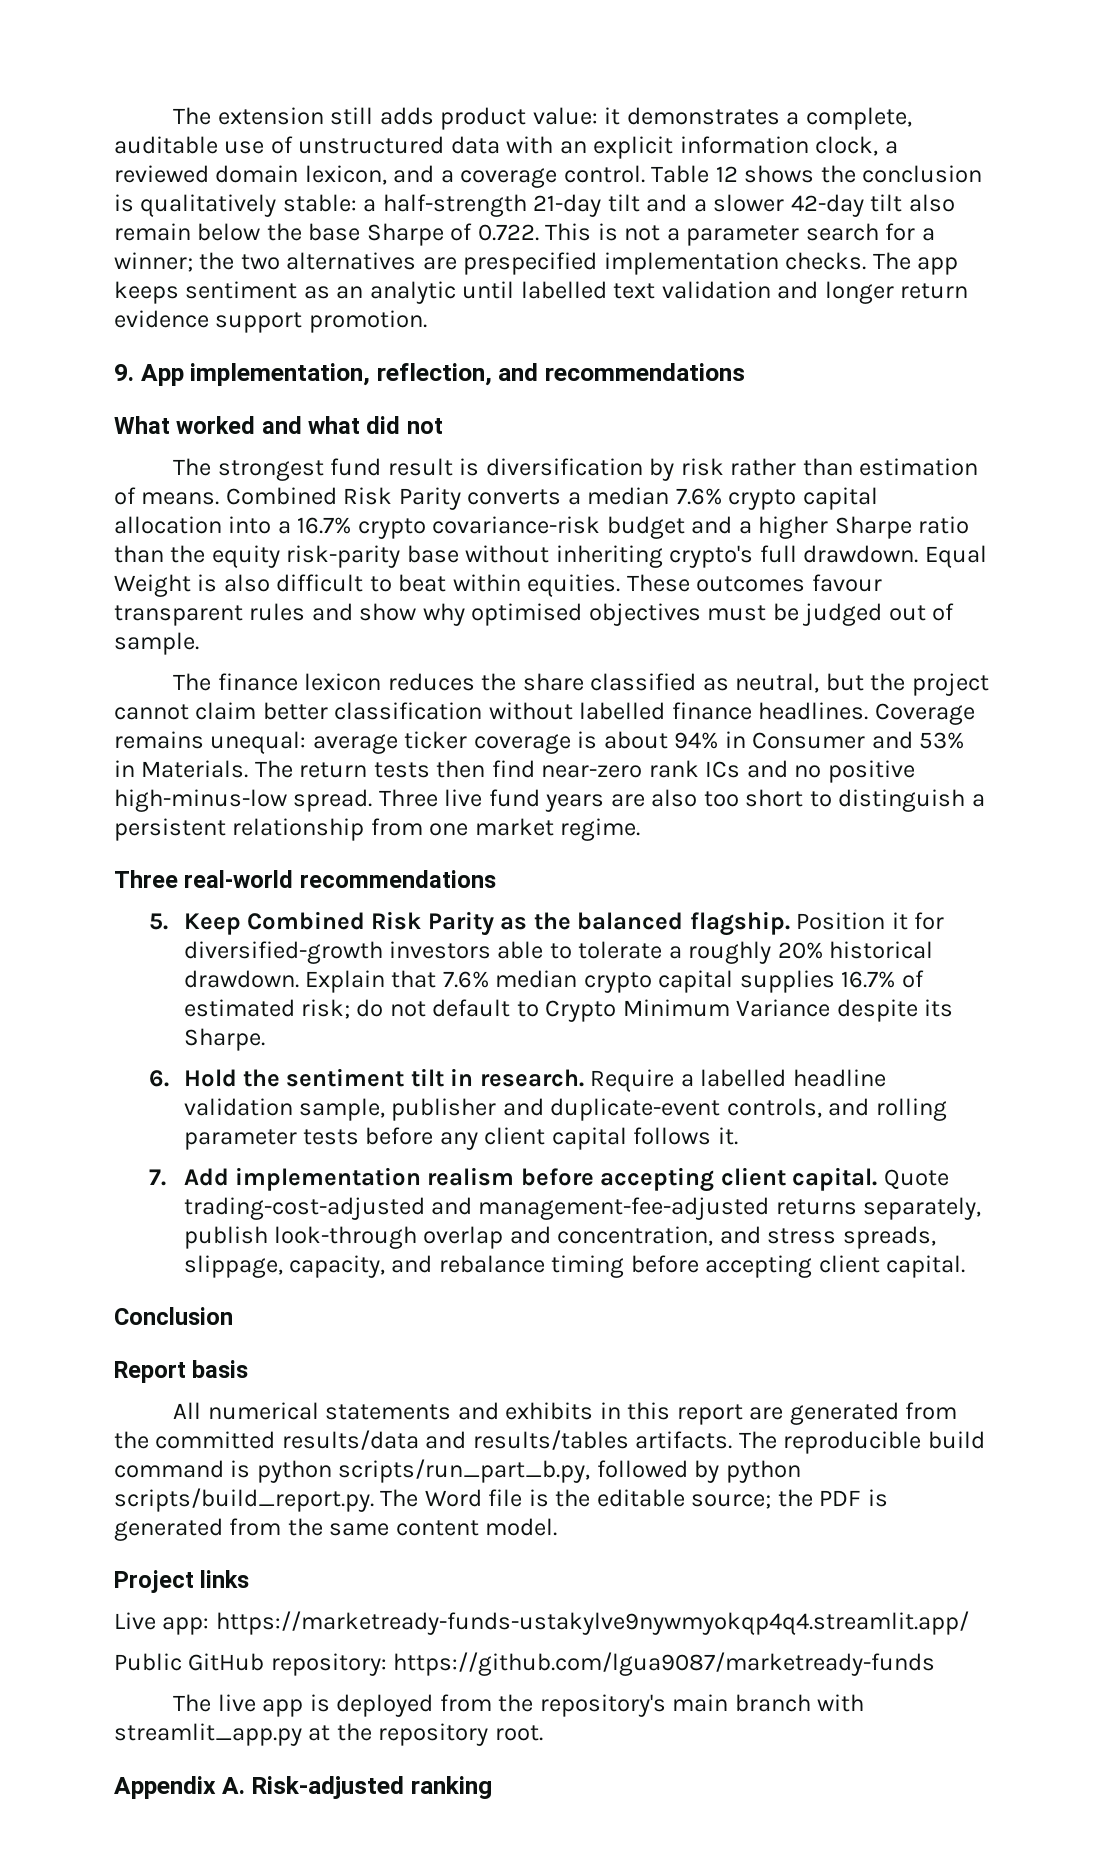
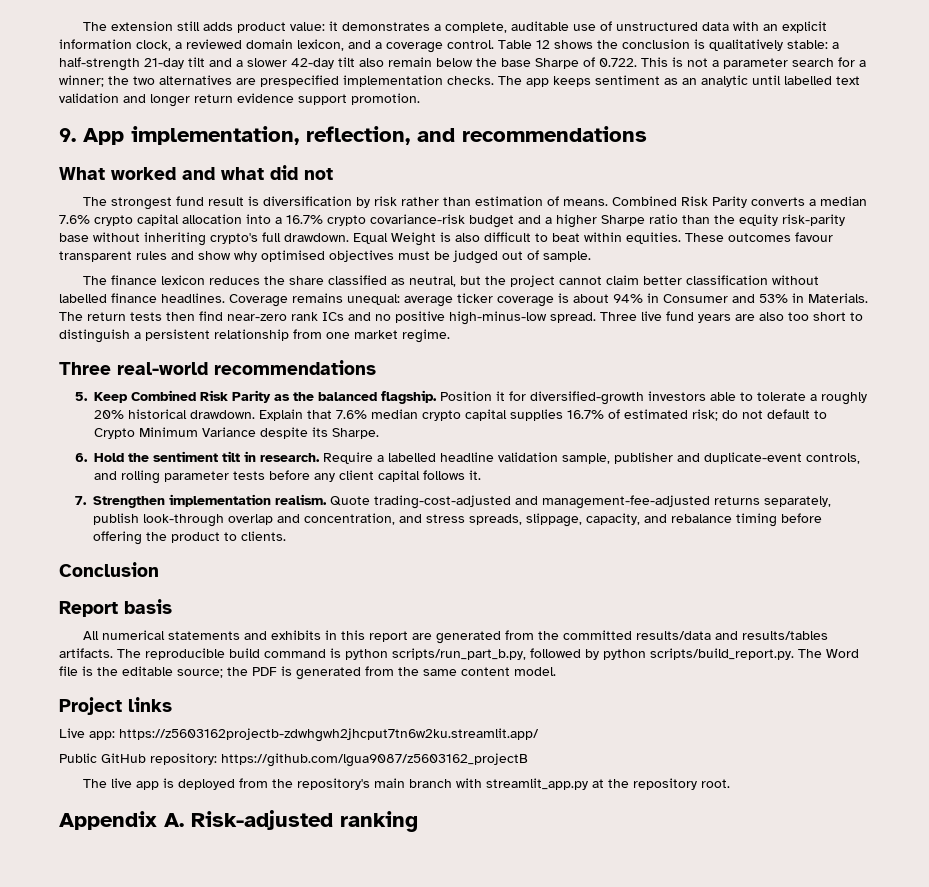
- 7. Add implementation realism before accepting client capital.
+ 7. Strengthen implementation realism.
- Quote trading-cost-adjusted and management-fee-adjusted returns separately, publish look-through overlap and concentration, and stress spreads, slippage, capacity, and rebalance timing before accepting client capital.
+ Quote trading-cost-adjusted and management-fee-adjusted returns separately, publish look-through overlap and concentration, and stress spreads, slippage, capacity, and rebalance timing before offering the product to clients.
- Live app: https://marketready-funds-ustakylve9nywmyokqp4q4.streamlit.app/
+ Live app: https://z5603162projectb-zdwhgwh2jhcput7tn6w2ku.streamlit.app/
- Public GitHub repository: https://github.com/lgua9087/marketready-funds
+ Public GitHub repository: https://github.com/lgua9087/z5603162_projectB

